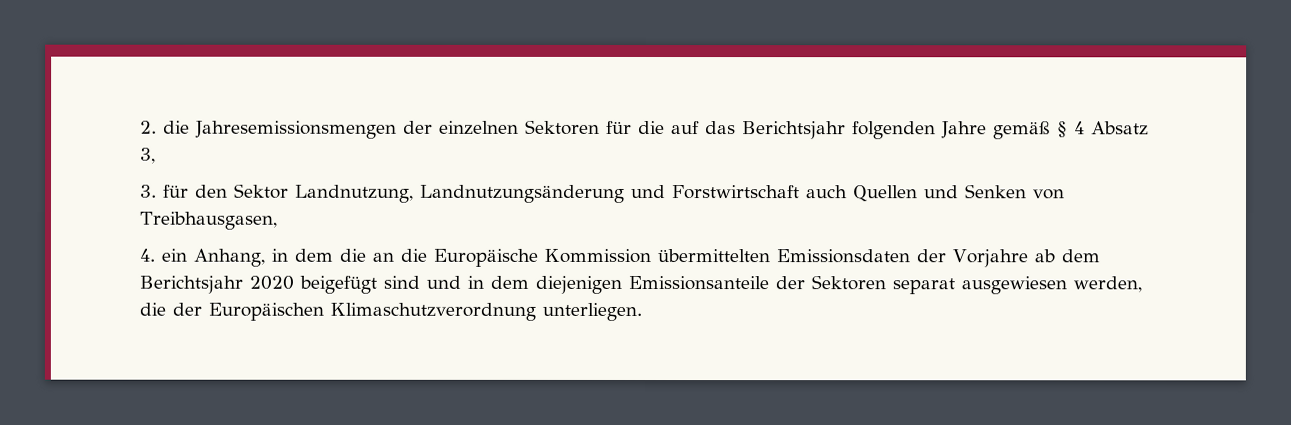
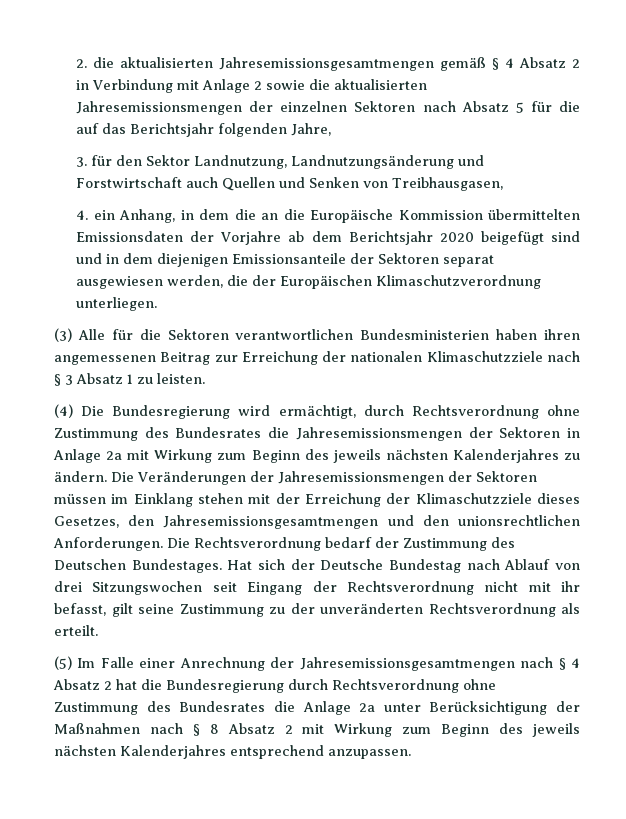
- 2. die Jahresemissionsmengen der einzelnen Sektoren für die auf das Berichtsjahr folgenden Jahre gemäß § 4 Absatz 3,
+ 2. die aktualisierten Jahresemissionsgesamtmengen gemäß § 4 Absatz 2 in Verbindung mit Anlage 2 sowie die aktualisierten Jahresemissionsmengen der einzelnen Sektoren nach Absatz 5 für die auf das Berichtsjahr folgenden Jahre,
+ (3) Alle für die Sektoren verantwortlichen Bundesministerien haben ihren angemessenen Beitrag zur Erreichung der nationalen Klimaschutzziele nach § 3 Absatz 1 zu leisten.
+ (4) Die Bundesregierung wird ermächtigt, durch Rechtsverordnung ohne Zustimmung des Bundesrates die Jahresemissionsmengen der Sektoren in Anlage 2a mit Wirkung zum Beginn des jeweils nächsten Kalenderjahres zu ändern. Die Veränderungen der Jahresemissionsmengen der Sektoren müssen im Einklang stehen mit der Erreichung der Klimaschutzziele dieses Gesetzes, den Jahresemissionsgesamtmengen und den unionsrechtlichen Anforderungen. Die Rechtsverordnung bedarf der Zustimmung des Deutschen Bundestages. Hat sich der Deutsche Bundestag nach Ablauf von drei Sitzungswochen seit Eingang der Rechtsverordnung nicht mit ihr befasst, gilt seine Zustimmung zu der unveränderten Rechtsverordnung als erteilt.
+ (5) Im Falle einer Anrechnung der Jahresemissionsgesamtmengen nach § 4 Absatz 2 hat die Bundesregierung durch Rechtsverordnung ohne Zustimmung des Bundesrates die Anlage 2a unter Berücksichtigung der Maßnahmen nach § 8 Absatz 2 mit Wirkung zum Beginn des jeweils nächsten Kalenderjahres entsprechend anzupassen.

